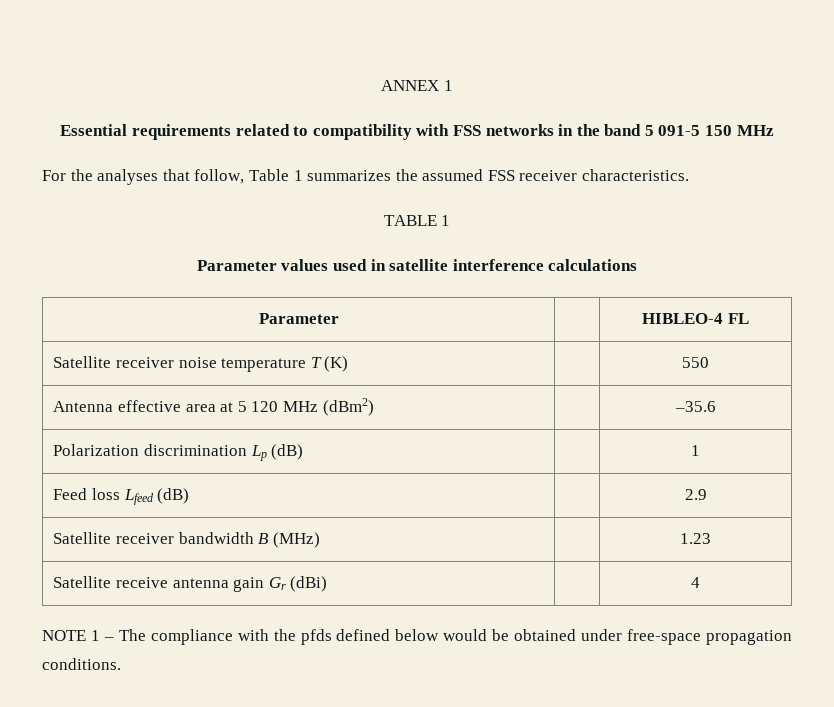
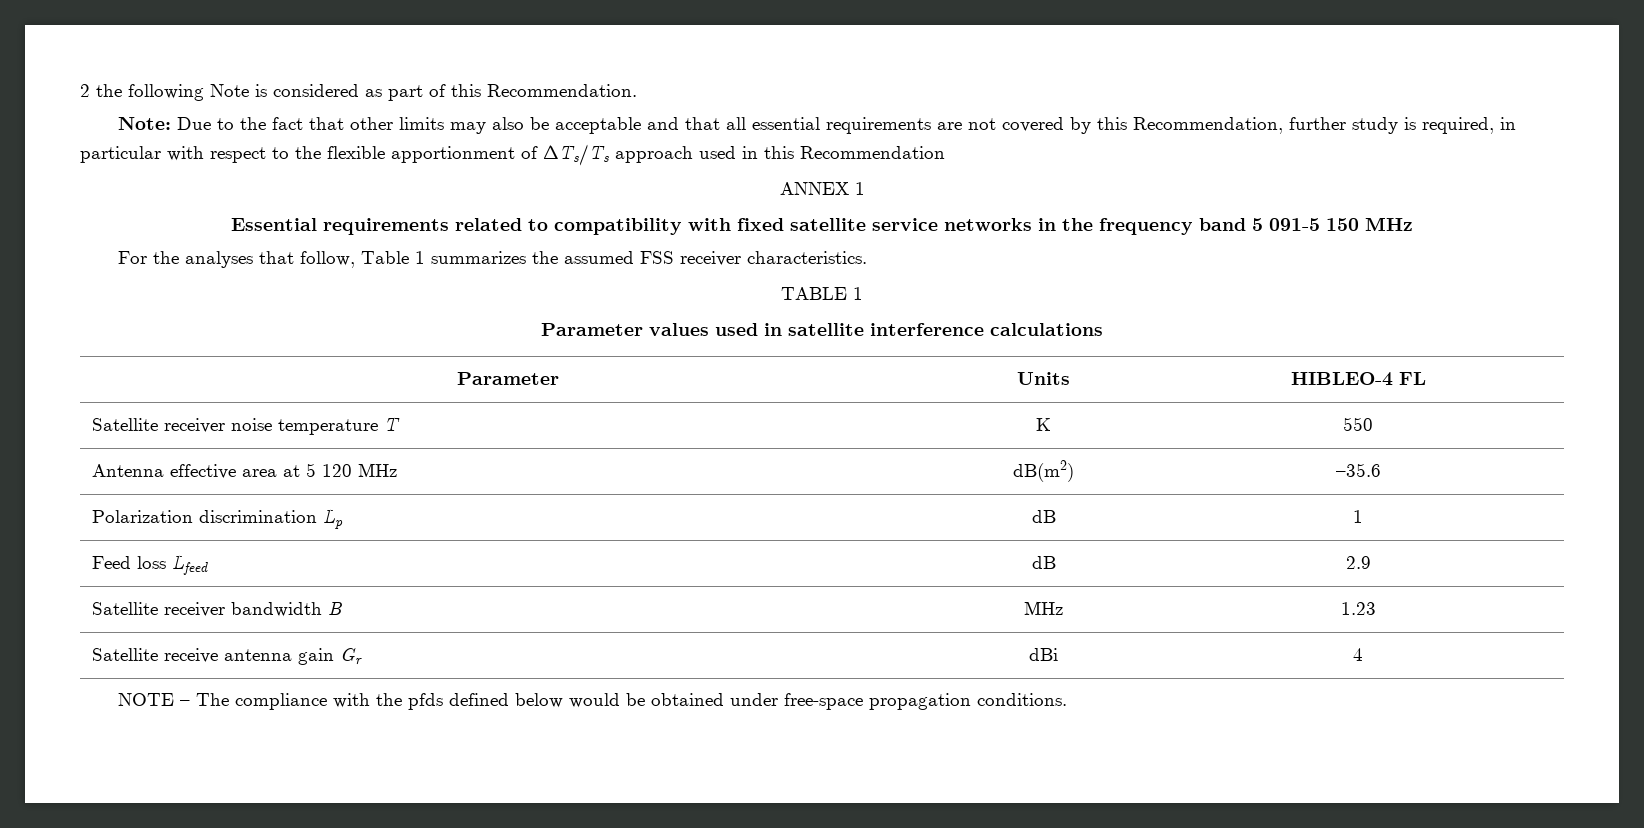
+ 2 the following Note is considered as part of this Recommendation.
+ Note: Due to the fact that other limits may also be acceptable and that all essential requirements are not covered by this Recommendation, further study is required, in particular with respect to the flexible apportionment of ΔTs/Ts approach used in this Recommendation
- Essential requirements related to compatibility with FSS networks in the band 5 091-5 150 MHz
+ Essential requirements related to compatibility with fixed satellite service networks in the frequency band 5 091-5 150 MHz
- Parameter | | HIBLEO-4 FL
+ Parameter | Units | HIBLEO-4 FL
- Satellite receiver noise temperature T (K) | | 550
+ Satellite receiver noise temperature T | K | 550
- Antenna effective area at 5 120 MHz (dBm2) | | –35.6
+ Antenna effective area at 5 120 MHz | dB(m2) | –35.6
- Polarization discrimination Lp (dB) | | 1
+ Polarization discrimination Lp | dB | 1
- Feed loss Lfeed (dB) | | 2.9
+ Feed loss Lfeed | dB | 2.9
- Satellite receiver bandwidth B (MHz) | | 1.23
+ Satellite receiver bandwidth B | MHz | 1.23
- Satellite receive antenna gain Gr (dBi) | | 4
+ Satellite receive antenna gain Gr | dBi | 4
- NOTE 1 – The compliance with the pfds defined below would be obtained under free-space propagation conditions.
+ NOTE – The compliance with the pfds defined below would be obtained under free-space propagation conditions.

